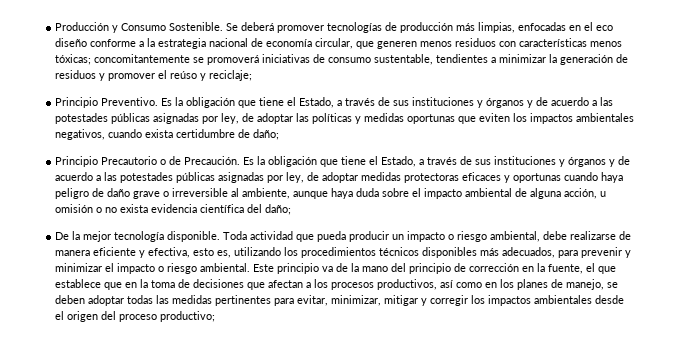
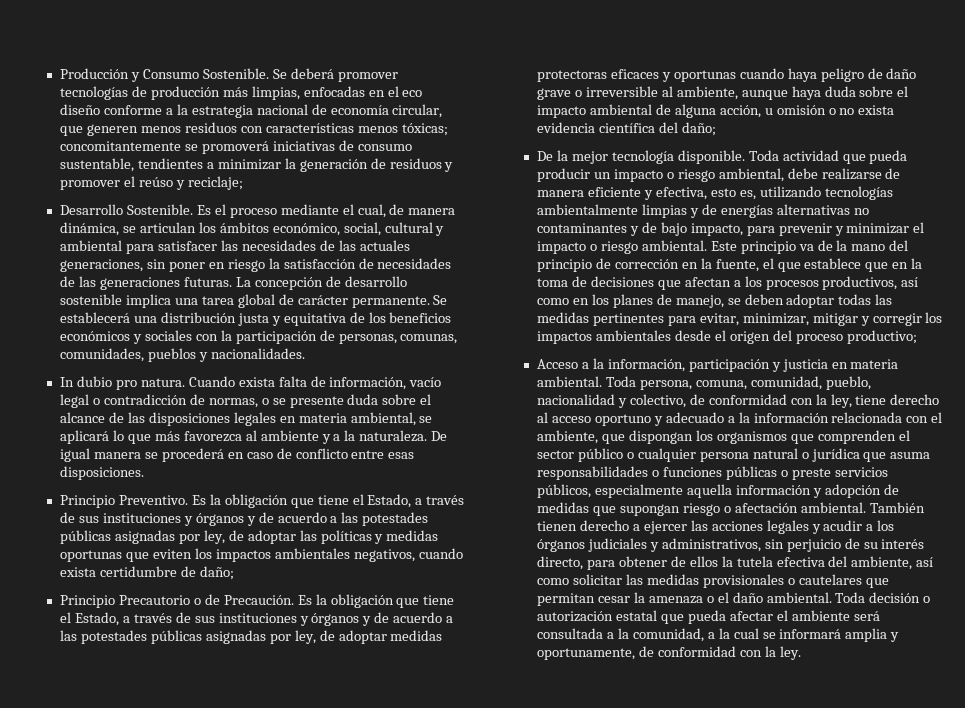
+ Desarrollo Sostenible. Es el proceso mediante el cual, de manera dinámica, se articulan los ámbitos económico, social, cultural y ambiental para satisfacer las necesidades de las actuales generaciones, sin poner en riesgo la satisfacción de necesidades de las generaciones futuras. La concepción de desarrollo sostenible implica una tarea global de carácter permanente. Se establecerá una distribución justa y equitativa de los beneficios económicos y sociales con la participación de personas, comunas, comunidades, pueblos y nacionalidades.
+ In dubio pro natura. Cuando exista falta de información, vacío legal o contradicción de normas, o se presente duda sobre el alcance de las disposiciones legales en materia ambiental, se aplicará lo que más favorezca al ambiente y a la naturaleza. De igual manera se procederá en caso de conflicto entre esas disposiciones.
- Toda actividad que pueda producir un impacto o riesgo ambiental, debe realizarse de manera eficiente y efectiva, esto es, utilizando los procedimientos técnicos disponibles más adecuados, para prevenir y minimizar el impacto o riesgo ambiental.
+ Toda actividad que pueda producir un impacto o riesgo ambiental, debe realizarse de manera eficiente y efectiva, esto es, utilizando tecnologías ambientalmente limpias y de energías alternativas no contaminantes y de bajo impacto, para prevenir y minimizar el impacto o riesgo ambiental.
+ Acceso a la información, participación y justicia en materia ambiental. Toda persona, comuna, comunidad, pueblo, nacionalidad y colectivo, de conformidad con la ley, tiene derecho al acceso oportuno y adecuado a la información relacionada con el ambiente, que dispongan los organismos que comprenden el sector público o cualquier persona natural o jurídica que asuma responsabilidades o funciones públicas o preste servicios públicos, especialmente aquella información y adopción de medidas que supongan riesgo o afectación ambiental. También tienen derecho a ejercer las acciones legales y acudir a los órganos judiciales y administrativos, sin perjuicio de su interés directo, para obtener de ellos la tutela efectiva del ambiente, así como solicitar las medidas provisionales o cautelares que permitan cesar la amenaza o el daño ambiental. Toda decisión o autorización estatal que pueda afectar el ambiente será consultada a la comunidad, a la cual se informará amplia y oportunamente, de conformidad con la ley.

